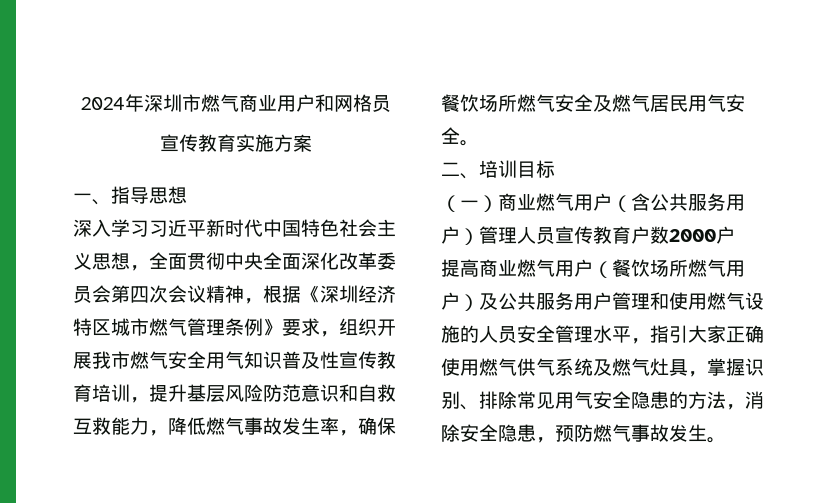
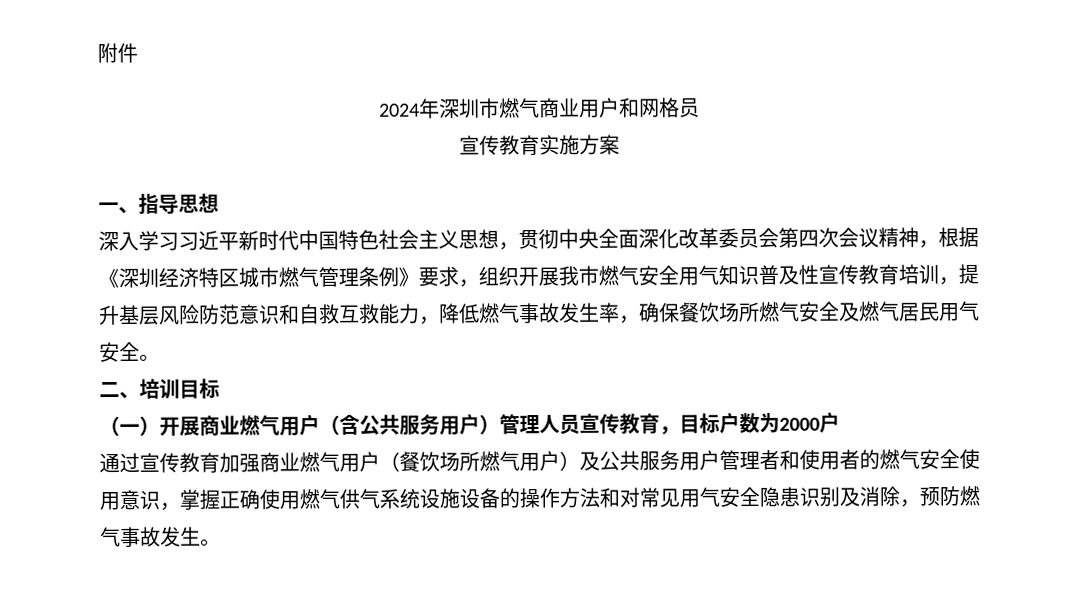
+ 附件
- 深入学习习近平新时代中国特色社会主义思想，全面贯彻中央全面深化改革委员会第四次会议精神，根据《深圳经济特区城市燃气管理条例》要求，组织开展我市燃气安全用气知识普及性宣传教育培训，提升基层风险防范意识和自救互救能力，降低燃气事故发生率，确保餐饮场所燃气安全及燃气居民用气安全。
+ 深入学习习近平新时代中国特色社会主义思想，贯彻中央全面深化改革委员会第四次会议精神，根据《深圳经济特区城市燃气管理条例》要求，组织开展我市燃气安全用气知识普及性宣传教育培训，提升基层风险防范意识和自救互救能力，降低燃气事故发生率，确保餐饮场所燃气安全及燃气居民用气安全。
- （一）商业燃气用户（含公共服务用户）管理人员宣传教育户数2000户
+ （一）开展商业燃气用户（含公共服务用户）管理人员宣传教育，目标户数为2000户
- 提高商业燃气用户（餐饮场所燃气用户）及公共服务用户管理和使用燃气设施的人员安全管理水平，指引大家正确使用燃气供气系统及燃气灶具，掌握识别、排除常见用气安全隐患的方法，消除安全隐患，预防燃气事故发生。
+ 通过宣传教育加强商业燃气用户（餐饮场所燃气用户）及公共服务用户管理者和使用者的燃气安全使用意识，掌握正确使用燃气供气系统设施设备的操作方法和对常见用气安全隐患识别及消除，预防燃气事故发生。

